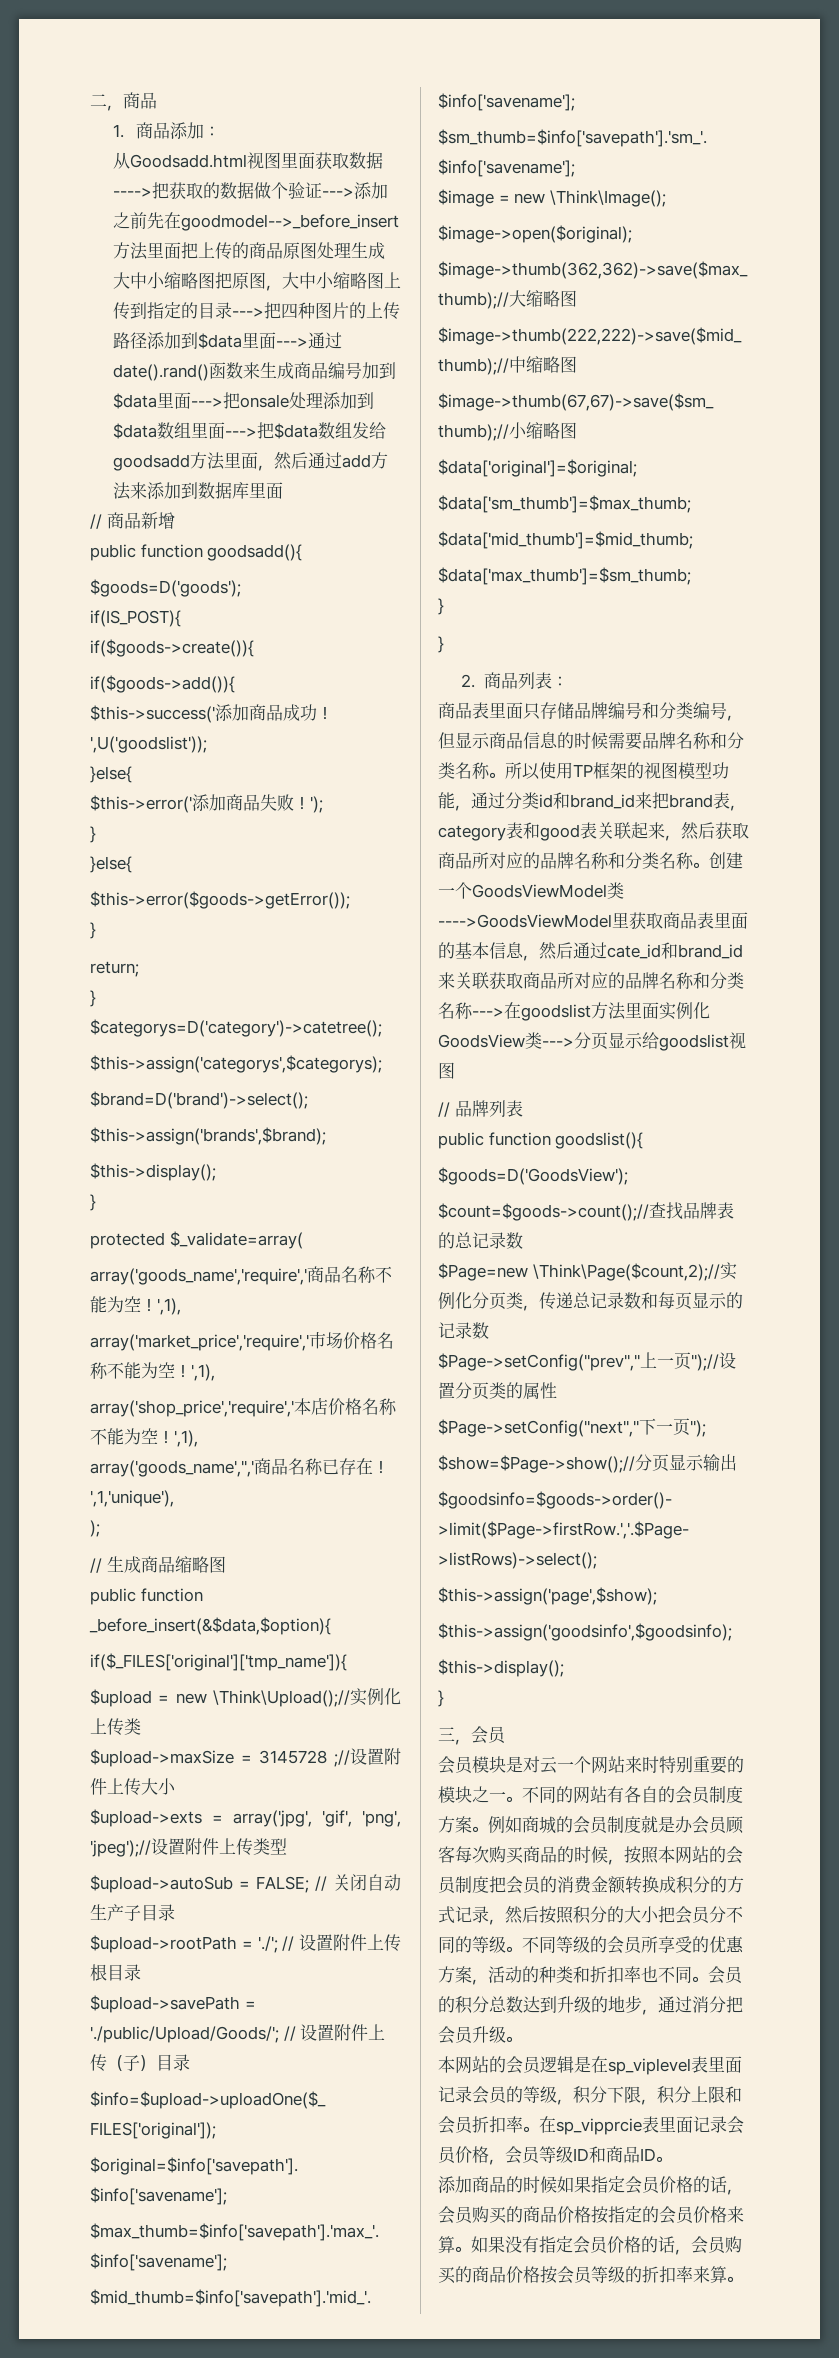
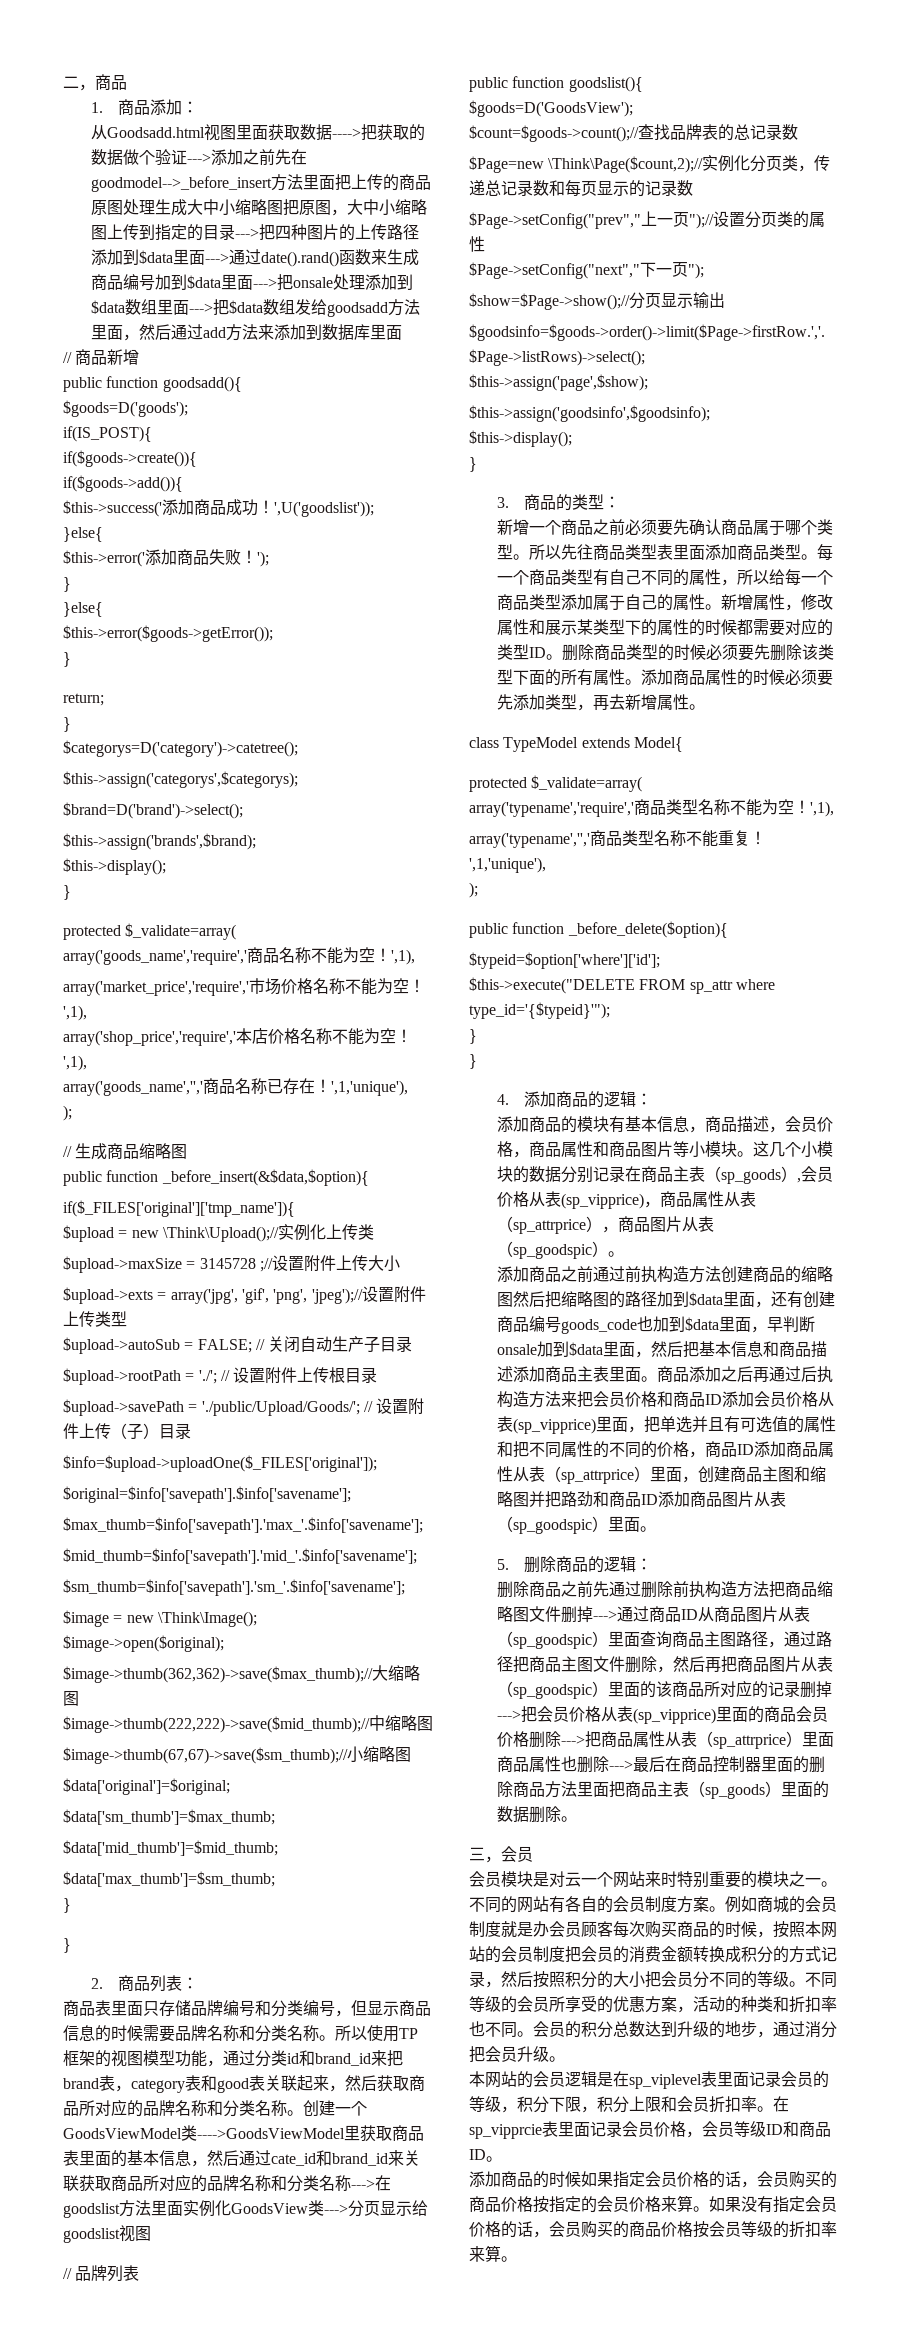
+ 3.商品的类型：
+ 新增一个商品之前必须要先确认商品属于哪个类型。所以先往商品类型表里面添加商品类型。每一个商品类型有自己不同的属性，所以给每一个商品类型添加属于自己的属性。新增属性，修改属性和展示某类型下的属性的时候都需要对应的类型ID。删除商品类型的时候必须要先删除该类型下面的所有属性。添加商品属性的时候必须要先添加类型，再去新增属性。
+ class TypeModel extends Model{
+ protected $_validate=array(
+ array('typename','require','商品类型名称不能为空！',1),
+ array('typename','','商品类型名称不能重复！',1,'unique'),
+ );
+ public function _before_delete($option){
+ $typeid=$option['where']['id'];
+ $this->execute("DELETE FROM sp_attr where type_id='{$typeid}'");
+ }
+ }
+ 4.添加商品的逻辑：
+ 添加商品的模块有基本信息，商品描述，会员价格，商品属性和商品图片等小模块。这几个小模块的数据分别记录在商品主表（sp_goods）,会员价格从表(sp_vipprice)，商品属性从表（sp_attrprice），商品图片从表（sp_goodspic）。
+ 添加商品之前通过前执构造方法创建商品的缩略图然后把缩略图的路径加到$data里面，还有创建商品编号goods_code也加到$data里面，早判断onsale加到$data里面，然后把基本信息和商品描述添加商品主表里面。商品添加之后再通过后执构造方法来把会员价格和商品ID添加会员价格从表(sp_vipprice)里面，把单选并且有可选值的属性和把不同属性的不同的价格，商品ID添加商品属性从表（sp_attrprice）里面，创建商品主图和缩略图并把路劲和商品ID添加商品图片从表（sp_goodspic）里面。
+ 5.删除商品的逻辑：
+ 删除商品之前先通过删除前执构造方法把商品缩略图文件删掉--->通过商品ID从商品图片从表（sp_goodspic）里面查询商品主图路径，通过路径把商品主图文件删除，然后再把商品图片从表（sp_goodspic）里面的该商品所对应的记录删掉--->把会员价格从表(sp_vipprice)里面的商品会员价格删除--->把商品属性从表（sp_attrprice）里面商品属性也删除--->最后在商品控制器里面的删除商品方法里面把商品主表（sp_goods）里面的数据删除。

